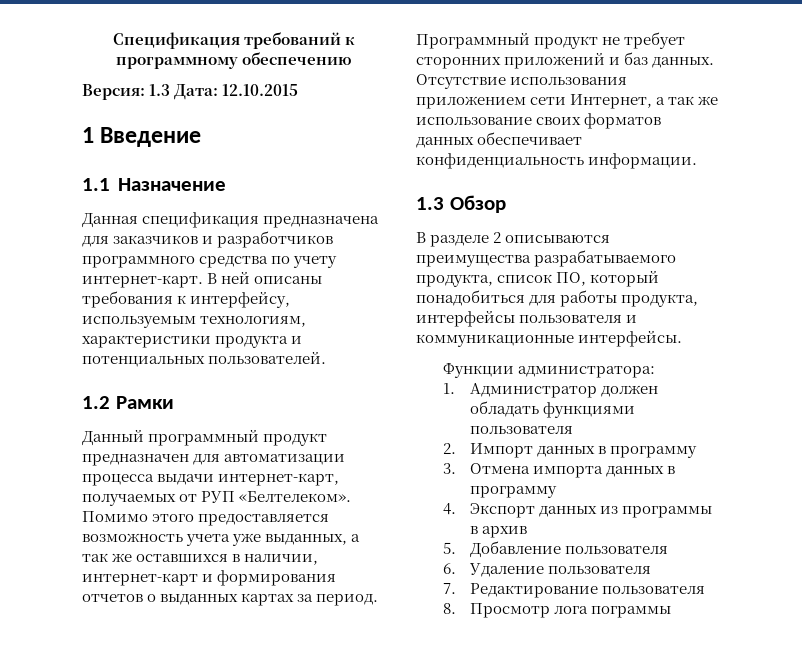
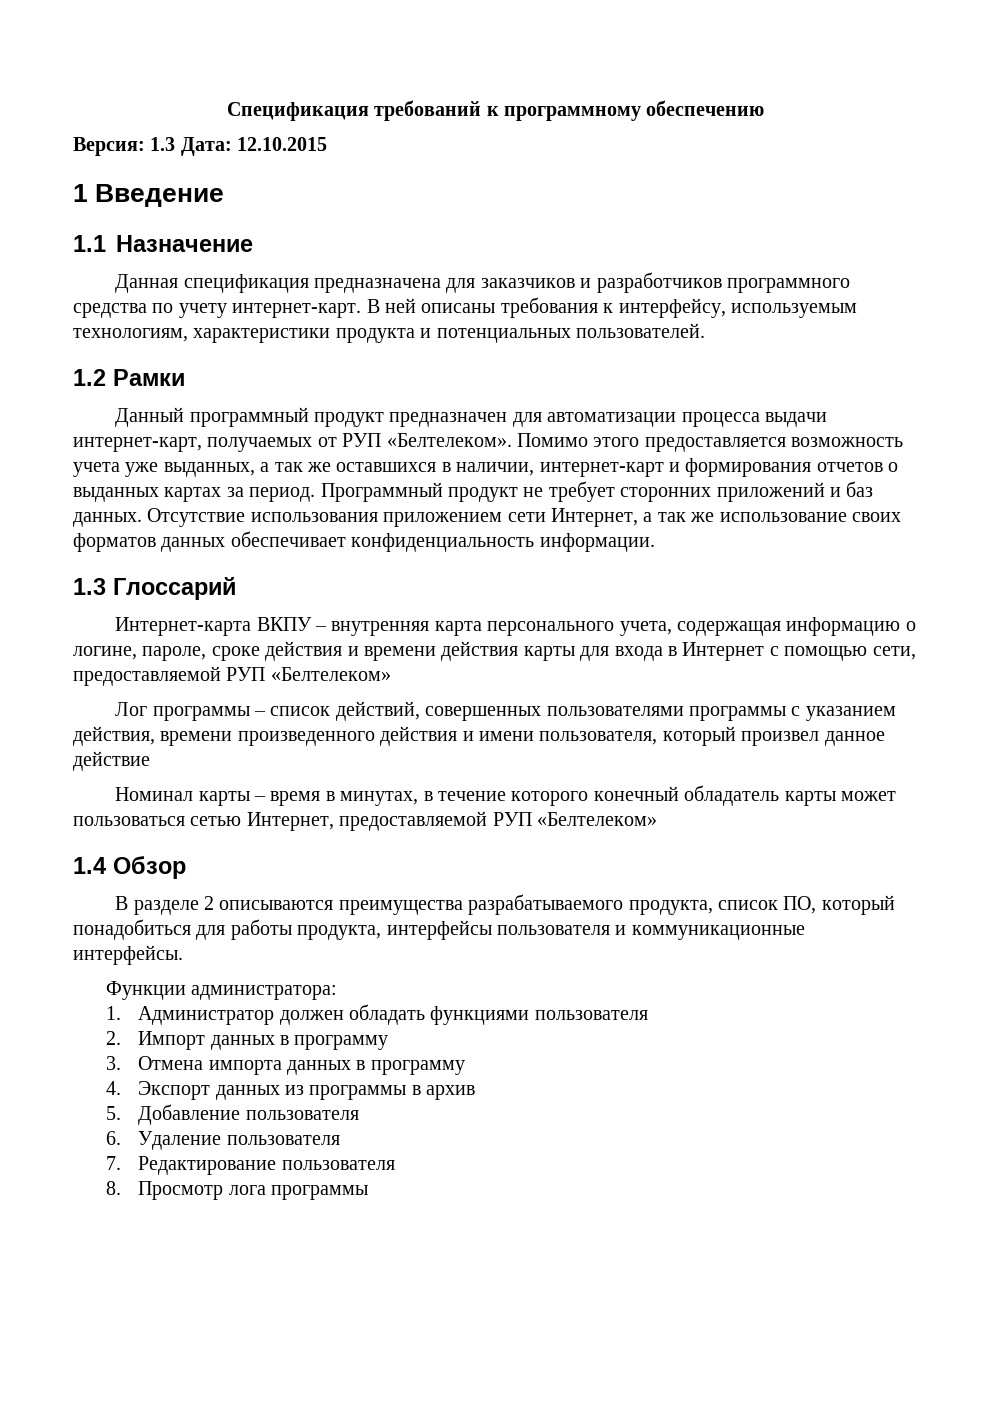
- 1.3 Обзор
+ 1.3 Глоссарий
+ Интернет-карта ВКПУ – внутренняя карта персонального учета, содержащая информацию о логине, пароле, сроке действия и времени действия карты для входа в Интернет с помощью сети, предоставляемой РУП «Белтелеком»
+ Лог программы – список действий, совершенных пользователями программы с указанием действия, времени произведенного действия и имени пользователя, который произвел данное действие
+ Номинал карты – время в минутах, в течение которого конечный обладатель карты может пользоваться сетью Интернет, предоставляемой РУП «Белтелеком»
+ 1.4 Обзор
- 8. Просмотр лога пограммы
+ 8. Просмотр лога программы

